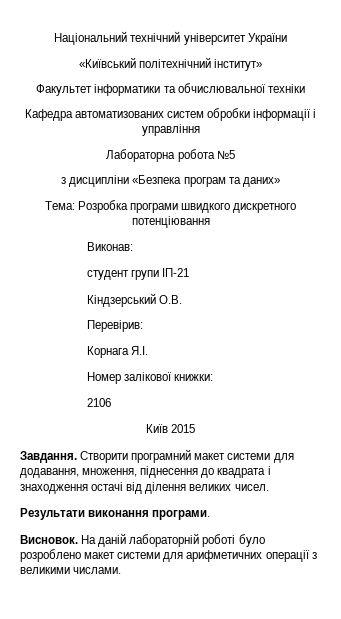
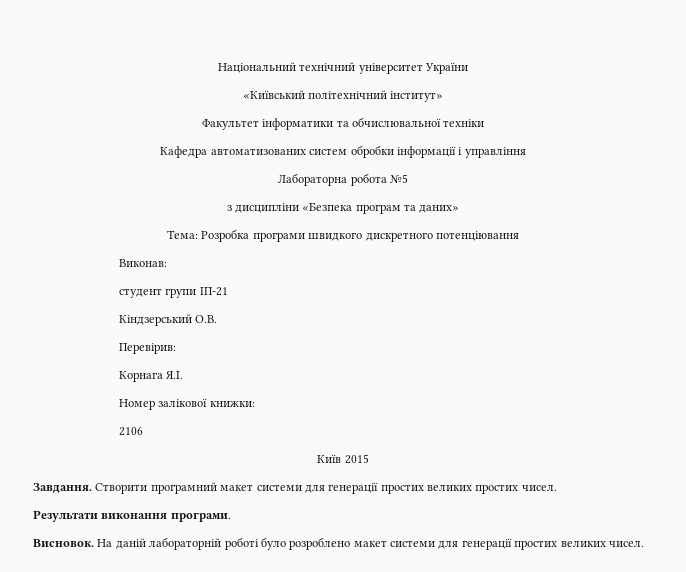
- Створити програмний макет системи для додавання, множення, піднесення до квадрата і знаходження остачі від ділення великих чисел.
+ Створити програмний макет системи для генерації простих великих простих чисел.
- На даній лабораторній роботі було розроблено макет системи для арифметичних операції з великими числами.
+ На даній лабораторній роботі було розроблено макет системи для генерації простих великих чисел.

